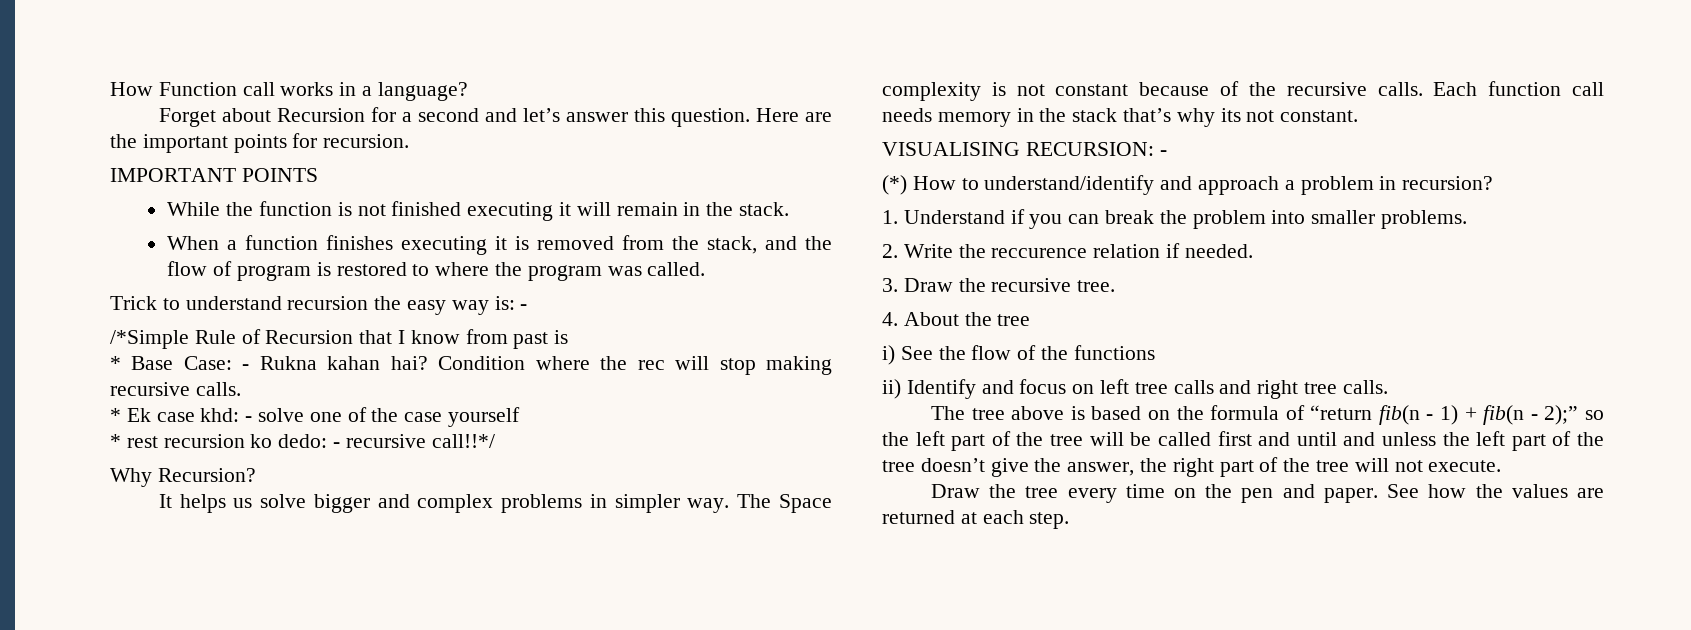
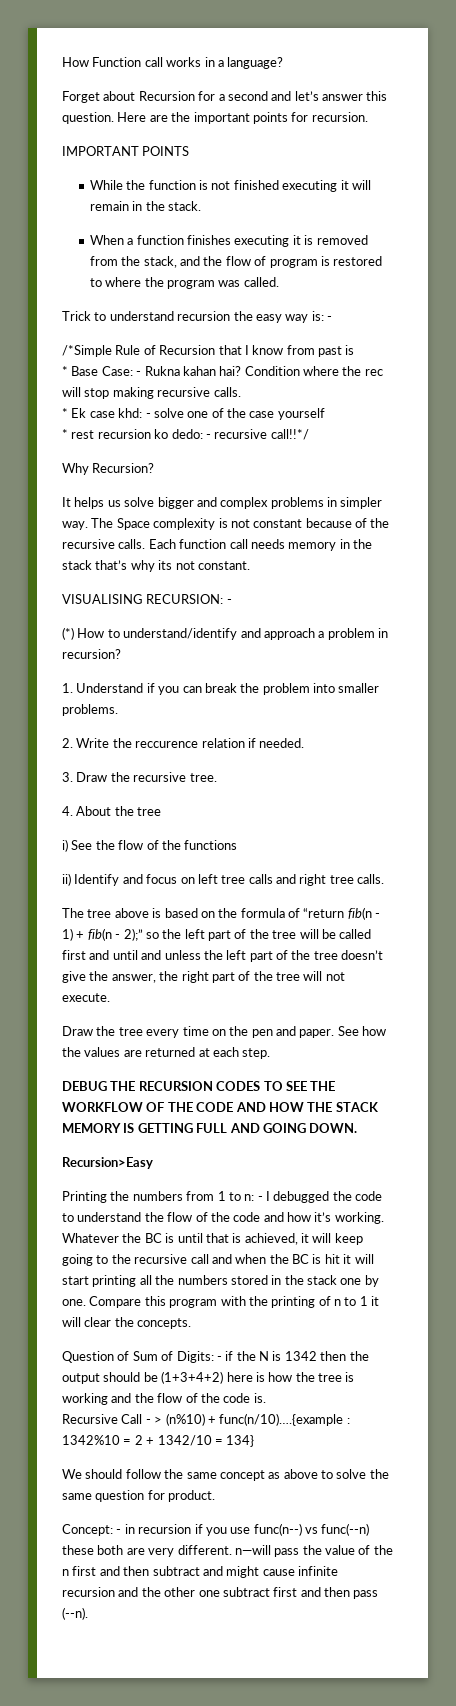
+ DEBUG THE RECURSION CODES TO SEE THE WORKFLOW OF THE CODE AND HOW THE STACK MEMORY IS GETTING FULL AND GOING DOWN.
+ Recursion>Easy
+ Printing the numbers from 1 to n: - I debugged the code to understand the flow of the code and how it’s working. Whatever the BC is until that is achieved, it will keep going to the recursive call and when the BC is hit it will start printing all the numbers stored in the stack one by one. Compare this program with the printing of n to 1 it will clear the concepts.
+ Question of Sum of Digits: - if the N is 1342 then the output should be (1+3+4+2) here is how the tree is working and the flow of the code is.
+ Recursive Call - > (n%10) + func(n/10)….{example : 1342%10 = 2 + 1342/10 = 134}
+ We should follow the same concept as above to solve the same question for product.
+ Concept: - in recursion if you use func(n--) vs func(--n) these both are very different. n—will pass the value of the n first and then subtract and might cause infinite recursion and the other one subtract first and then pass (--n).

